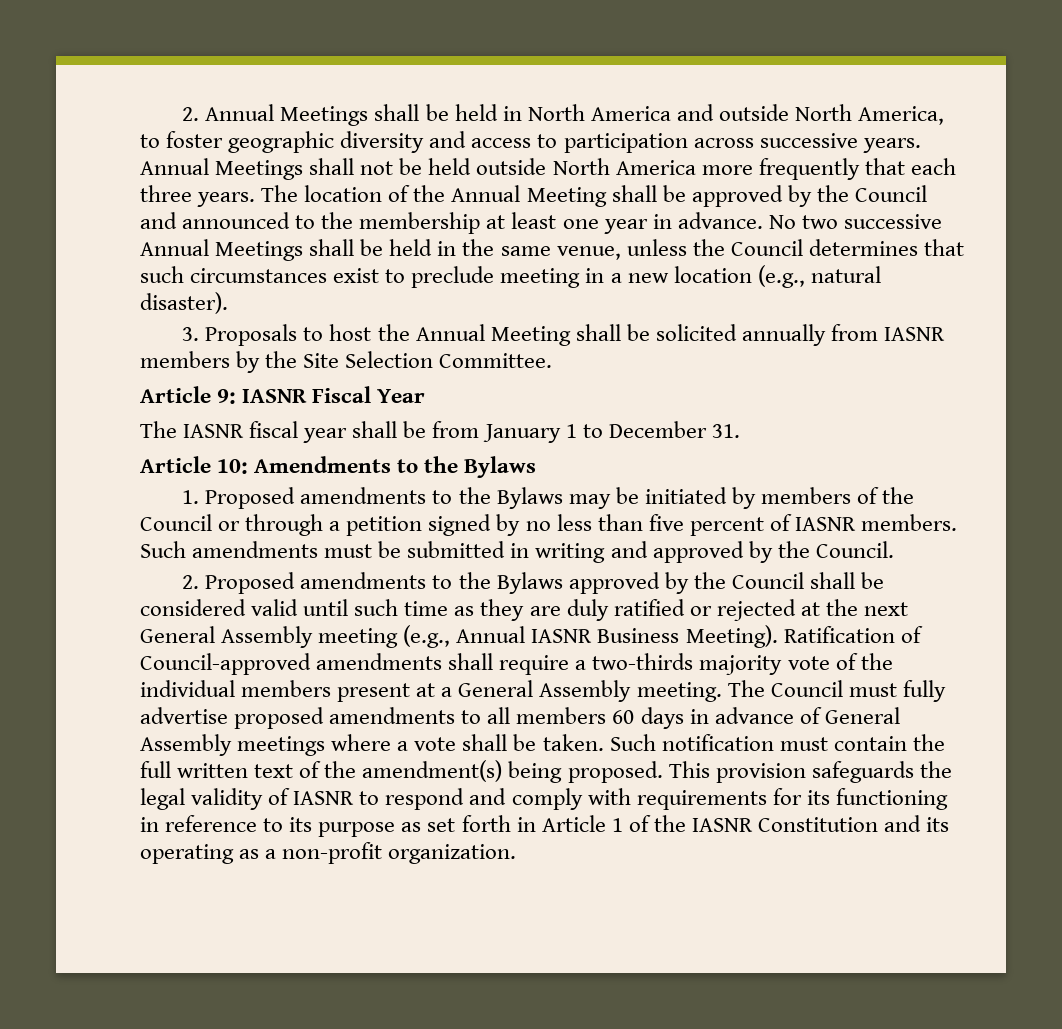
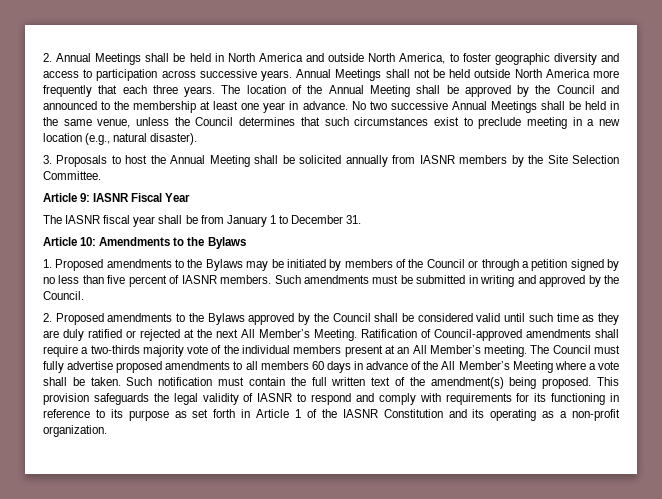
- 2. Proposed amendments to the Bylaws approved by the Council shall be considered valid until such time as they are duly ratified or rejected at the next General Assembly meeting (e.g., Annual IASNR Business Meeting).
+ 2. Proposed amendments to the Bylaws approved by the Council shall be considered valid until such time as they are duly ratified or rejected at the next All Member’s Meeting.
- Ratification of Council-approved amendments shall require a two-thirds majority vote of the individual members present at a General Assembly meeting.
+ Ratification of Council-approved amendments shall require a two-thirds majority vote of the individual members present at an All Member’s meeting.
- The Council must fully advertise proposed amendments to all members 60 days in advance of General Assembly meetings where a vote shall be taken.
+ The Council must fully advertise proposed amendments to all members 60 days in advance of the All Member’s Meeting where a vote shall be taken.

